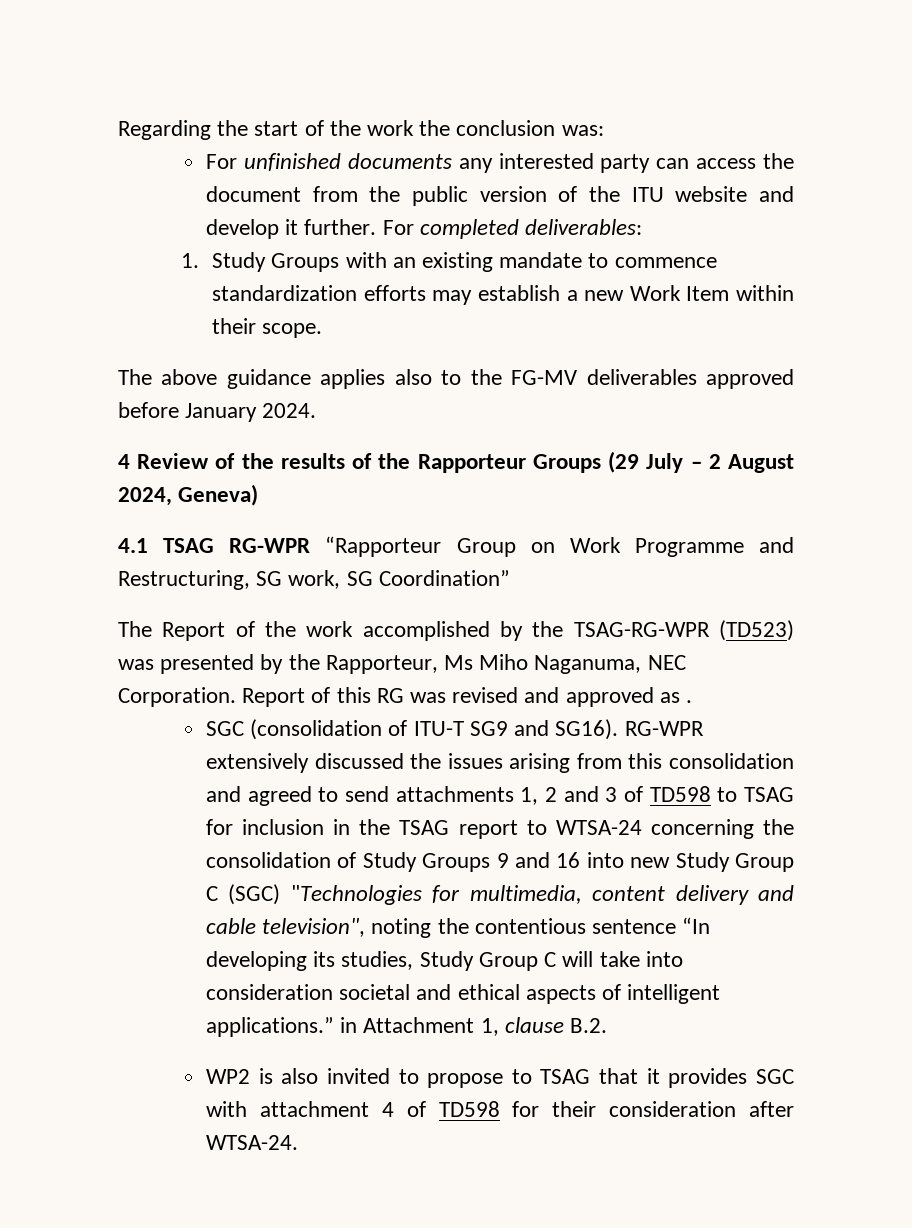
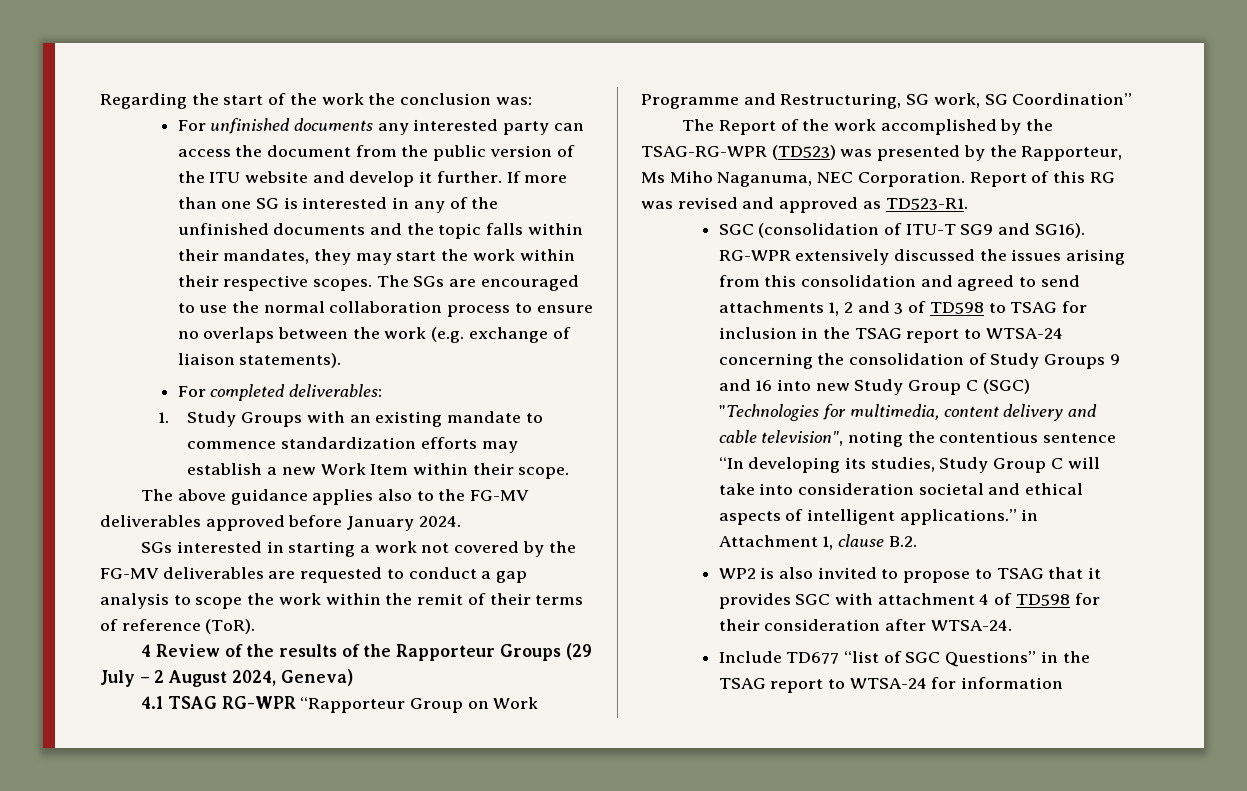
- For unfinished documents any interested party can access the document from the public version of the ITU website and develop it further. For completed deliverables:
+ For unfinished documents any interested party can access the document from the public version of the ITU website and develop it further. If more than one SG is interested in any of the unfinished documents and the topic falls within their mandates, they may start the work within their respective scopes. The SGs are encouraged to use the normal collaboration process to ensure no overlaps between the work (e.g. exchange of liaison statements).
+ For completed deliverables:
+ SGs interested in starting a work not covered by the FG-MV deliverables are requested to conduct a gap analysis to scope the work within the remit of their terms of reference (ToR).
- Report of this RG was revised and approved as .
+ Report of this RG was revised and approved as TD523-R1.
+ Include TD677 “list of SGC Questions” in the TSAG report to WTSA-24 for information

